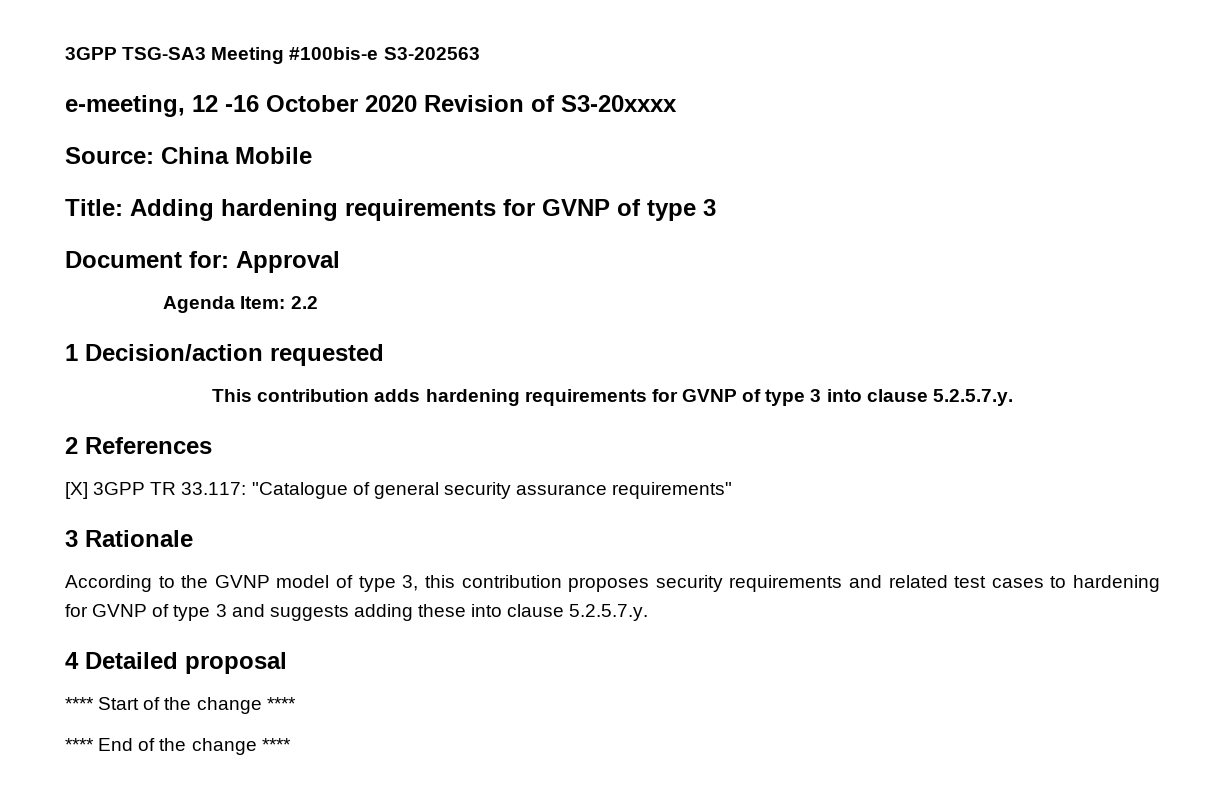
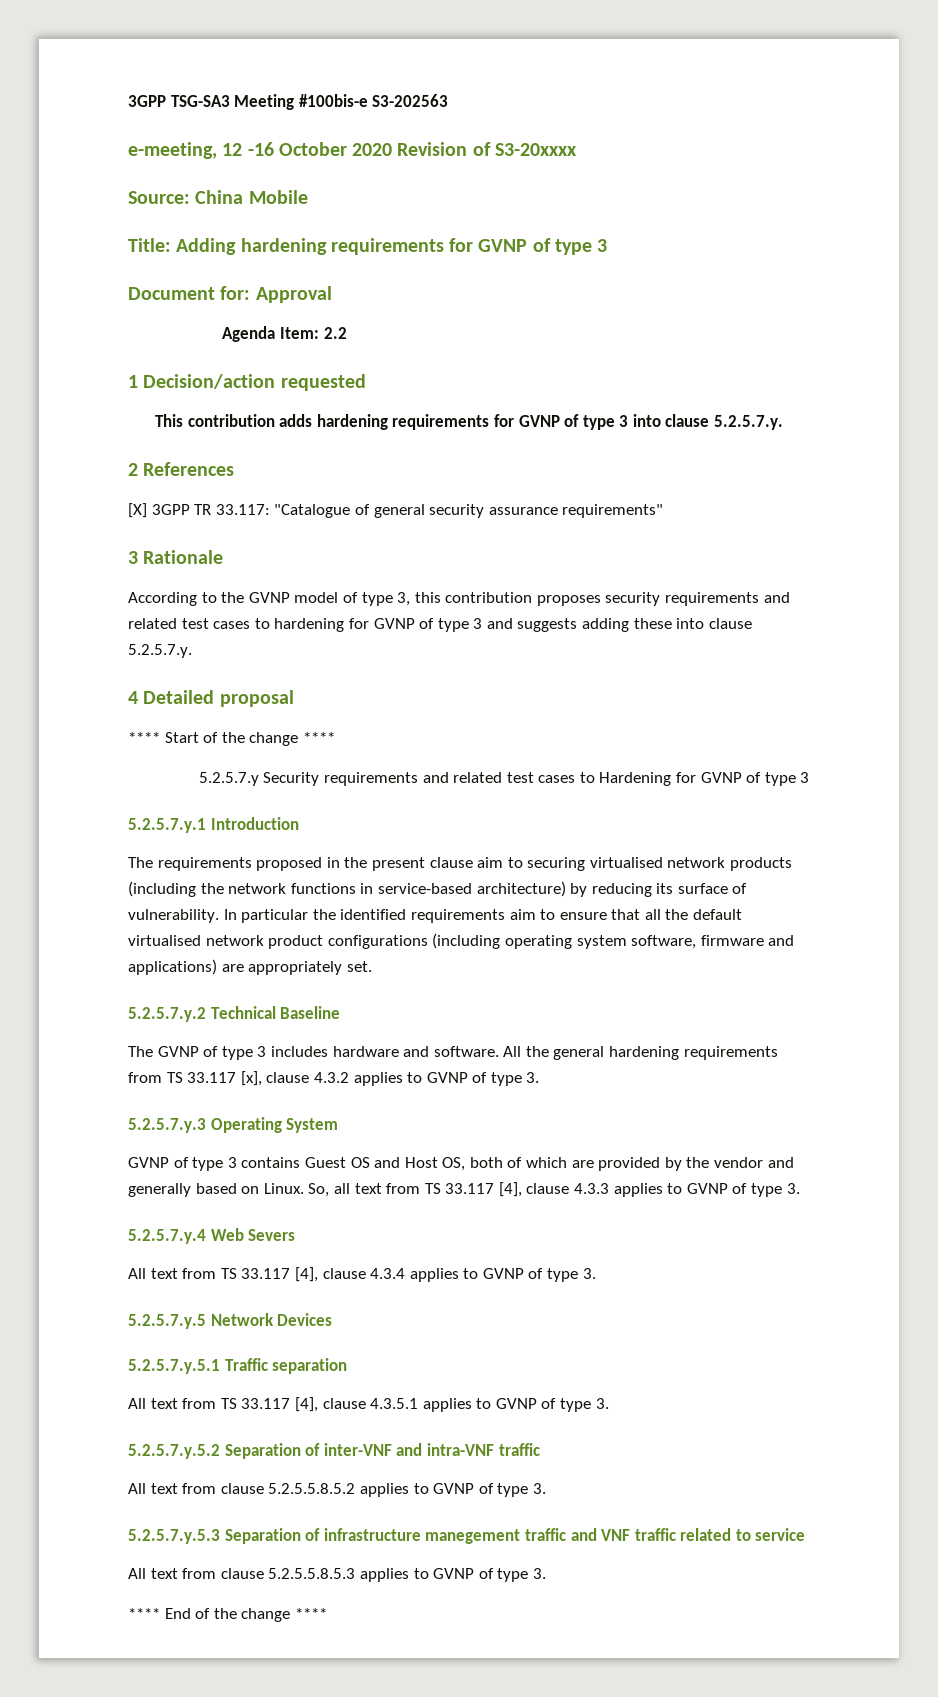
+ 5.2.5.7.y Security requirements and related test cases to Hardening for GVNP of type 3
+ 5.2.5.7.y.1 Introduction
+ The requirements proposed in the present clause aim to securing virtualised network products (including the network functions in service-based architecture) by reducing its surface of vulnerability. In particular the identified requirements aim to ensure that all the default virtualised network product configurations (including operating system software, firmware and applications) are appropriately set.
+ 5.2.5.7.y.2 Technical Baseline
+ The GVNP of type 3 includes hardware and software. All the general hardening requirements from TS 33.117 [x], clause 4.3.2 applies to GVNP of type 3.
+ 5.2.5.7.y.3 Operating System
+ GVNP of type 3 contains Guest OS and Host OS, both of which are provided by the vendor and generally based on Linux. So, all text from TS 33.117 [4], clause 4.3.3 applies to GVNP of type 3.
+ 5.2.5.7.y.4 Web Severs
+ All text from TS 33.117 [4], clause 4.3.4 applies to GVNP of type 3.
+ 5.2.5.7.y.5 Network Devices
+ 5.2.5.7.y.5.1 Traffic separation
+ All text from TS 33.117 [4], clause 4.3.5.1 applies to GVNP of type 3.
+ 5.2.5.7.y.5.2 Separation of inter-VNF and intra-VNF traffic
+ All text from clause 5.2.5.5.8.5.2 applies to GVNP of type 3.
+ 5.2.5.7.y.5.3 Separation of infrastructure manegement traffic and VNF traffic related to service
+ All text from clause 5.2.5.5.8.5.3 applies to GVNP of type 3.

